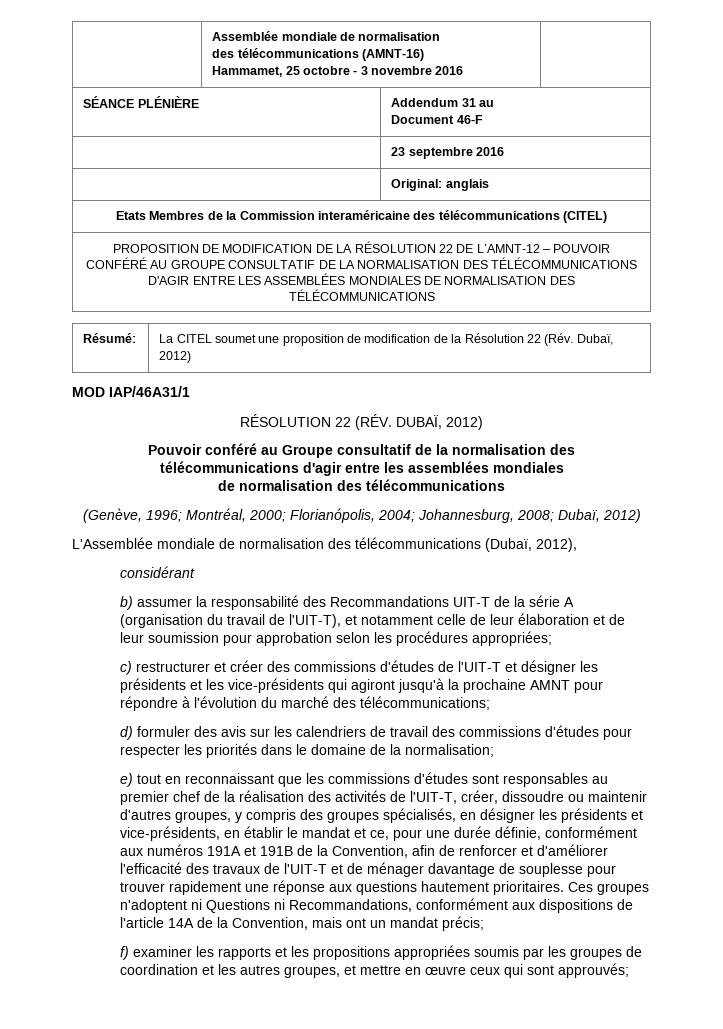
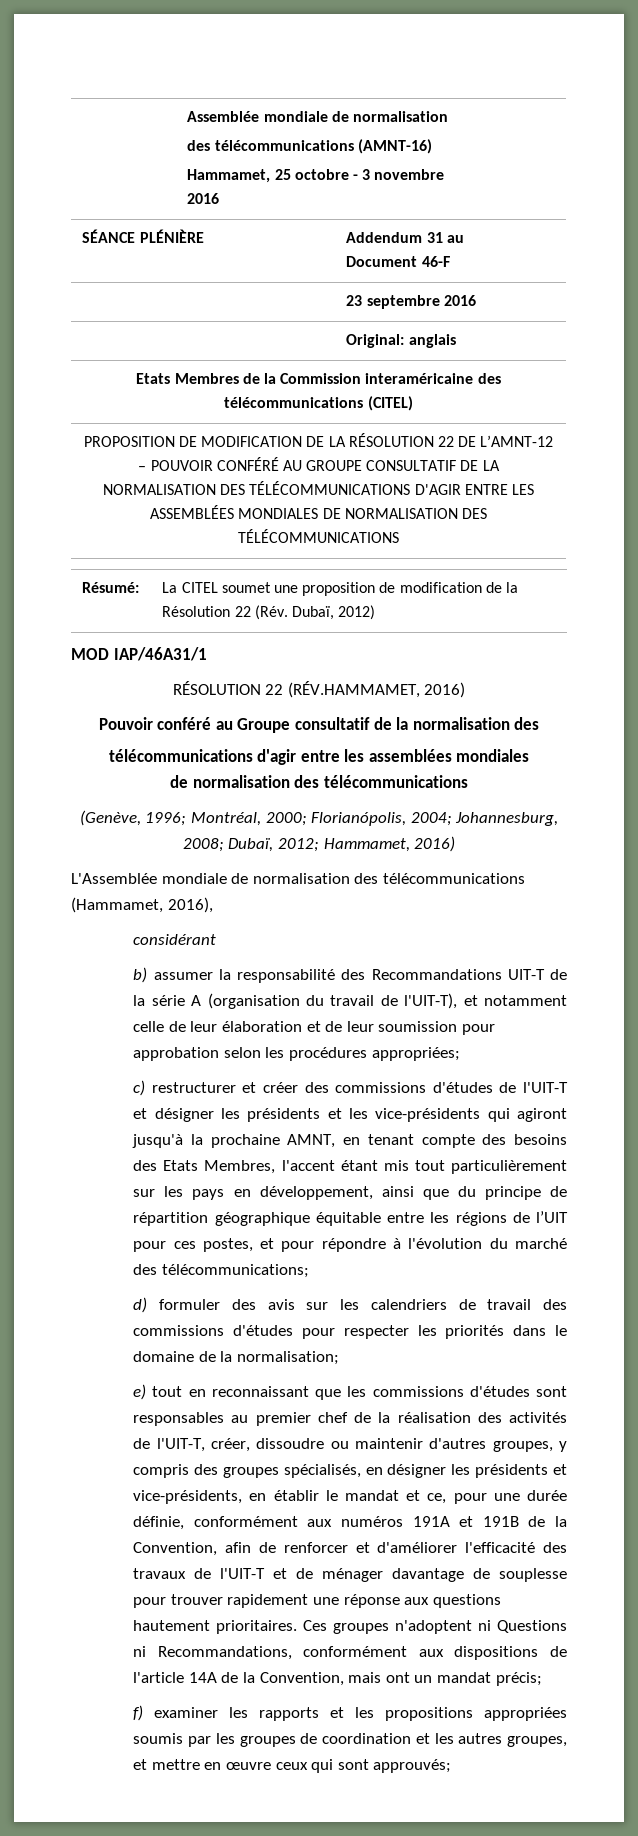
- RÉSOLUTION 22 (RÉV. DUBAÏ, 2012)
+ RÉSOLUTION 22 (RÉV.HAMMAMET, 2016)
- (Genève, 1996; Montréal, 2000; Florianópolis, 2004; Johannesburg, 2008; Dubaï, 2012)
+ (Genève, 1996; Montréal, 2000; Florianópolis, 2004; Johannesburg, 2008; Dubaï, 2012; Hammamet, 2016)
- L'Assemblée mondiale de normalisation des télécommunications (Dubaï, 2012),
+ L'Assemblée mondiale de normalisation des télécommunications (Hammamet, 2016),
- c) restructurer et créer des commissions d'études de l'UIT-T et désigner les présidents et les vice-présidents qui agiront jusqu'à la prochaine AMNT pour répondre à l'évolution du marché des télécommunications;
+ c) restructurer et créer des commissions d'études de l'UIT-T et désigner les présidents et les vice-présidents qui agiront jusqu'à la prochaine AMNT, en tenant compte des besoins des Etats Membres, l'accent étant mis tout particulièrement sur les pays en développement, ainsi que du principe de répartition géographique équitable entre les régions de l’UIT pour ces postes, et pour répondre à l'évolution du marché des télécommunications;

